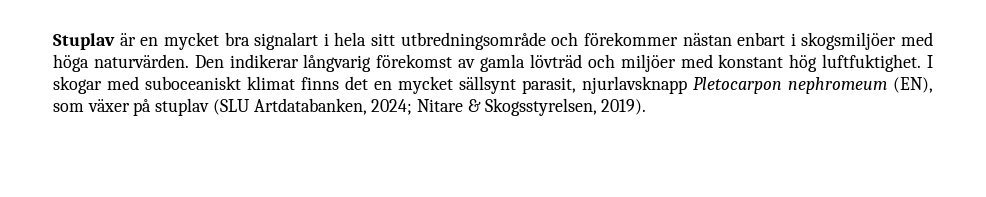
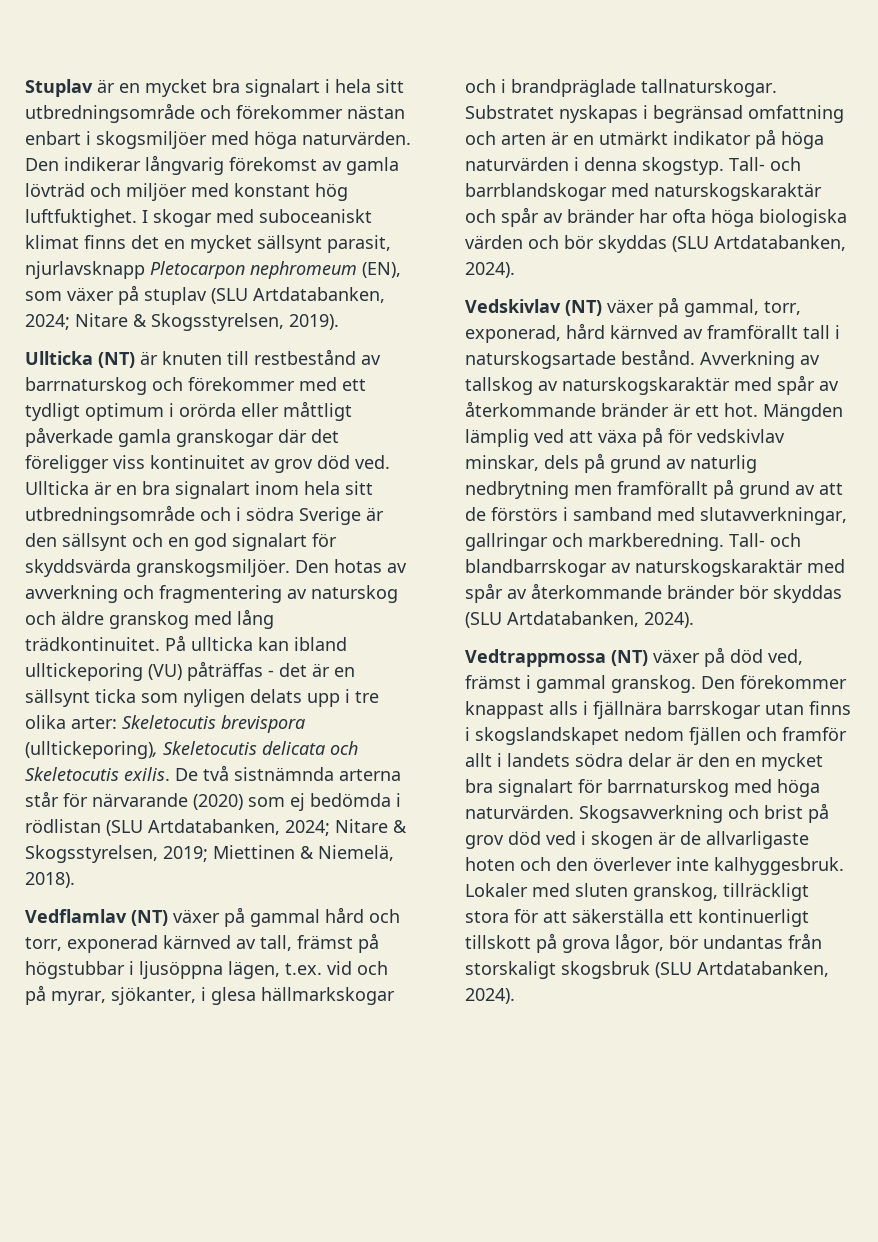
+ Ullticka (NT) är knuten till restbestånd av barrnaturskog och förekommer med ett tydligt optimum i orörda eller måttligt påverkade gamla granskogar där det föreligger viss kontinuitet av grov död ved. Ullticka är en bra signalart inom hela sitt utbredningsområde och i södra Sverige är den sällsynt och en god signalart för skyddsvärda granskogsmiljöer. Den hotas av avverkning och fragmentering av naturskog och äldre granskog med lång trädkontinuitet. På ullticka kan ibland ulltickeporing (VU) påträffas - det är en sällsynt ticka som nyligen delats upp i tre olika arter: Skeletocutis brevispora (ulltickeporing), Skeletocutis delicata och Skeletocutis exilis. De två sistnämnda arterna står för närvarande (2020) som ej bedömda i rödlistan (SLU Artdatabanken, 2024; Nitare & Skogsstyrelsen, 2019; Miettinen & Niemelä, 2018).
+ Vedflamlav (NT) växer på gammal hård och torr, exponerad kärnved av tall, främst på högstubbar i ljusöppna lägen, t.ex. vid och på myrar, sjökanter, i glesa hällmarkskogar och i brandpräglade tallnaturskogar. Substratet nyskapas i begränsad omfattning och arten är en utmärkt indikator på höga naturvärden i denna skogstyp. Tall- och barrblandskogar med naturskogskaraktär och spår av bränder har ofta höga biologiska värden och bör skyddas (SLU Artdatabanken, 2024).
+ Vedskivlav (NT) växer på gammal, torr, exponerad, hård kärnved av framförallt tall i naturskogsartade bestånd. Avverkning av tallskog av naturskogskaraktär med spår av återkommande bränder är ett hot. Mängden lämplig ved att växa på för vedskivlav minskar, dels på grund av naturlig nedbrytning men framförallt på grund av att de förstörs i samband med slutavverkningar, gallringar och markberedning. Tall- och blandbarrskogar av naturskogskaraktär med spår av återkommande bränder bör skyddas (SLU Artdatabanken, 2024).
+ Vedtrappmossa (NT) växer på död ved, främst i gammal granskog. Den förekommer knappast alls i fjällnära barrskogar utan finns i skogslandskapet nedom fjällen och framför allt i landets södra delar är den en mycket bra signalart för barrnaturskog med höga naturvärden. Skogsavverkning och brist på grov död ved i skogen är de allvarligaste hoten och den överlever inte kalhyggesbruk. Lokaler med sluten granskog, tillräckligt stora för att säkerställa ett kontinuerligt tillskott på grova lågor, bör undantas från storskaligt skogsbruk (SLU Artdatabanken, 2024).

